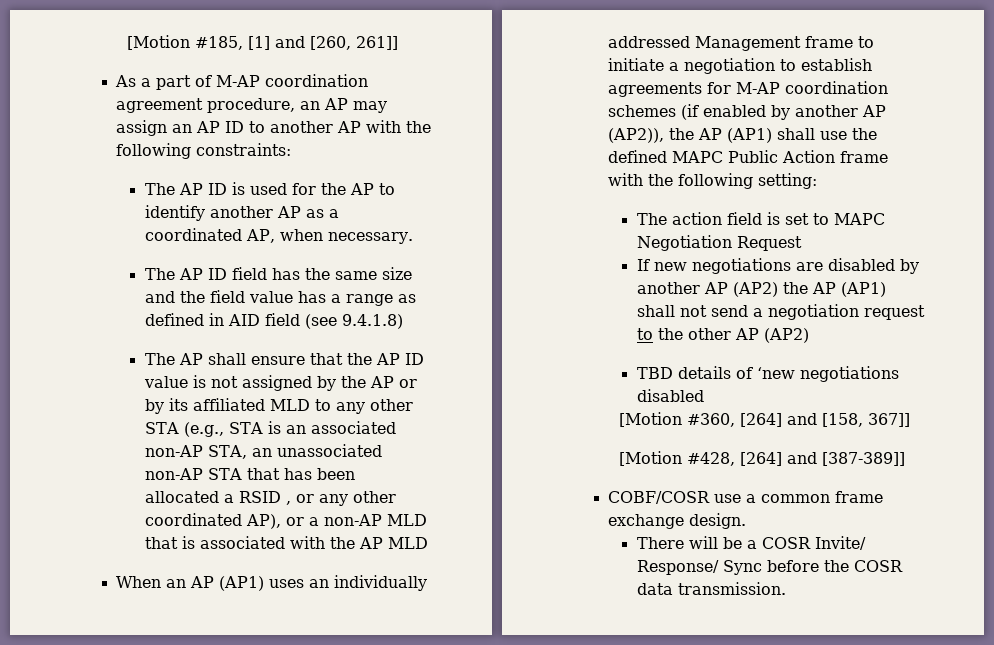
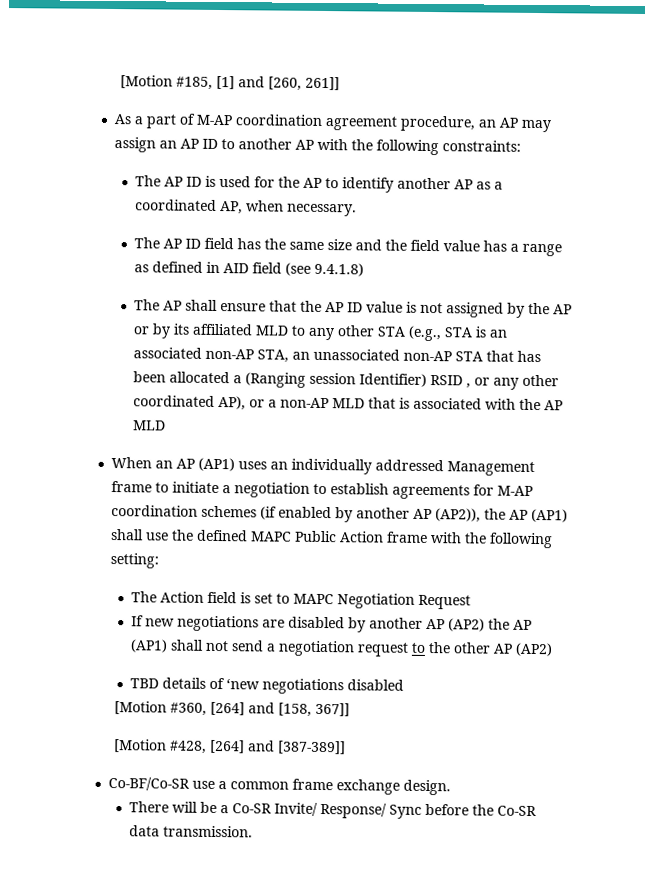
- The AP shall ensure that the AP ID value is not assigned by the AP or by its affiliated MLD to any other STA (e.g., STA is an associated non-AP STA, an unassociated non-AP STA that has been allocated a RSID , or any other coordinated AP), or a non-AP MLD that is associated with the AP MLD
+ The AP shall ensure that the AP ID value is not assigned by the AP or by its affiliated MLD to any other STA (e.g., STA is an associated non-AP STA, an unassociated non-AP STA that has been allocated a (Ranging session Identifier) RSID , or any other coordinated AP), or a non-AP MLD that is associated with the AP MLD
- The action field is set to MAPC Negotiation Request
+ The Action field is set to MAPC Negotiation Request
- COBF/COSR use a common frame exchange design.
+ Co-BF/Co-SR use a common frame exchange design.
- There will be a COSR Invite/ Response/ Sync before the COSR data transmission.
+ There will be a Co-SR Invite/ Response/ Sync before the Co-SR data transmission.

